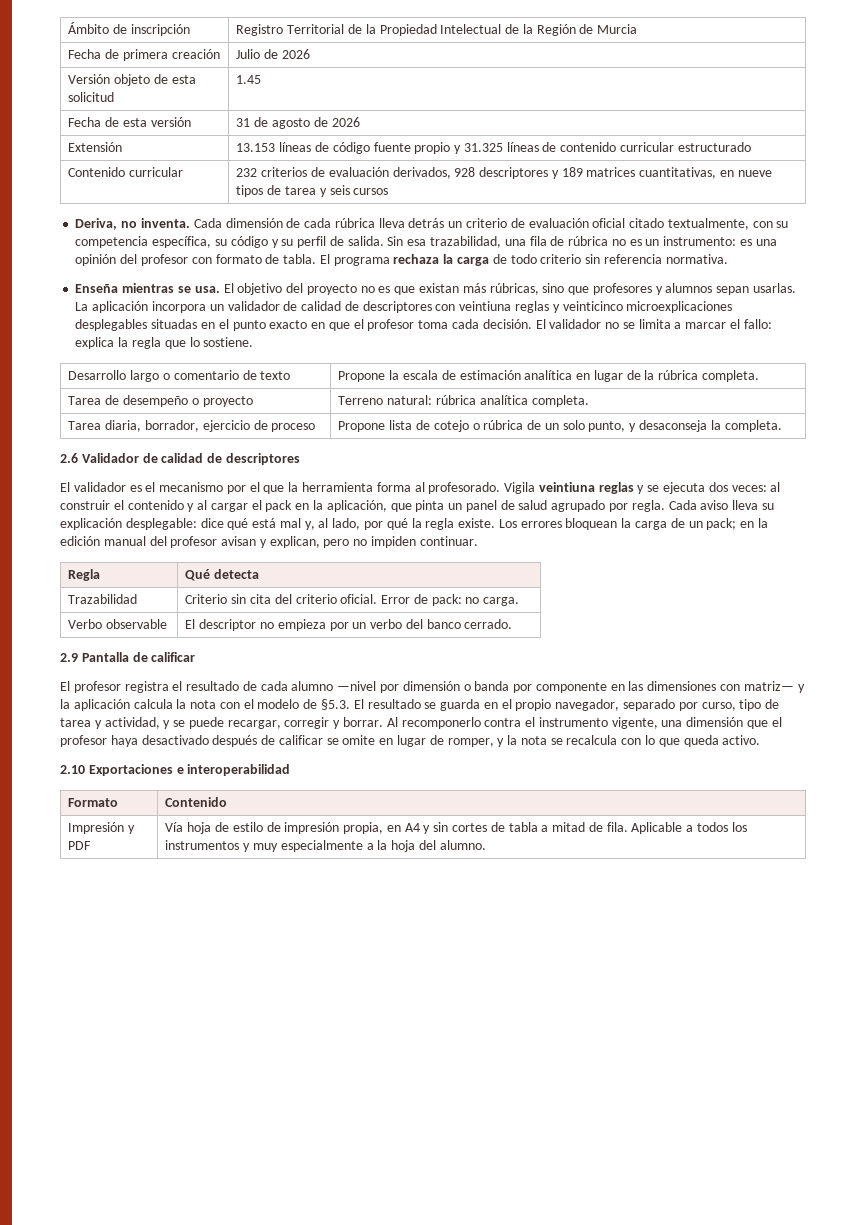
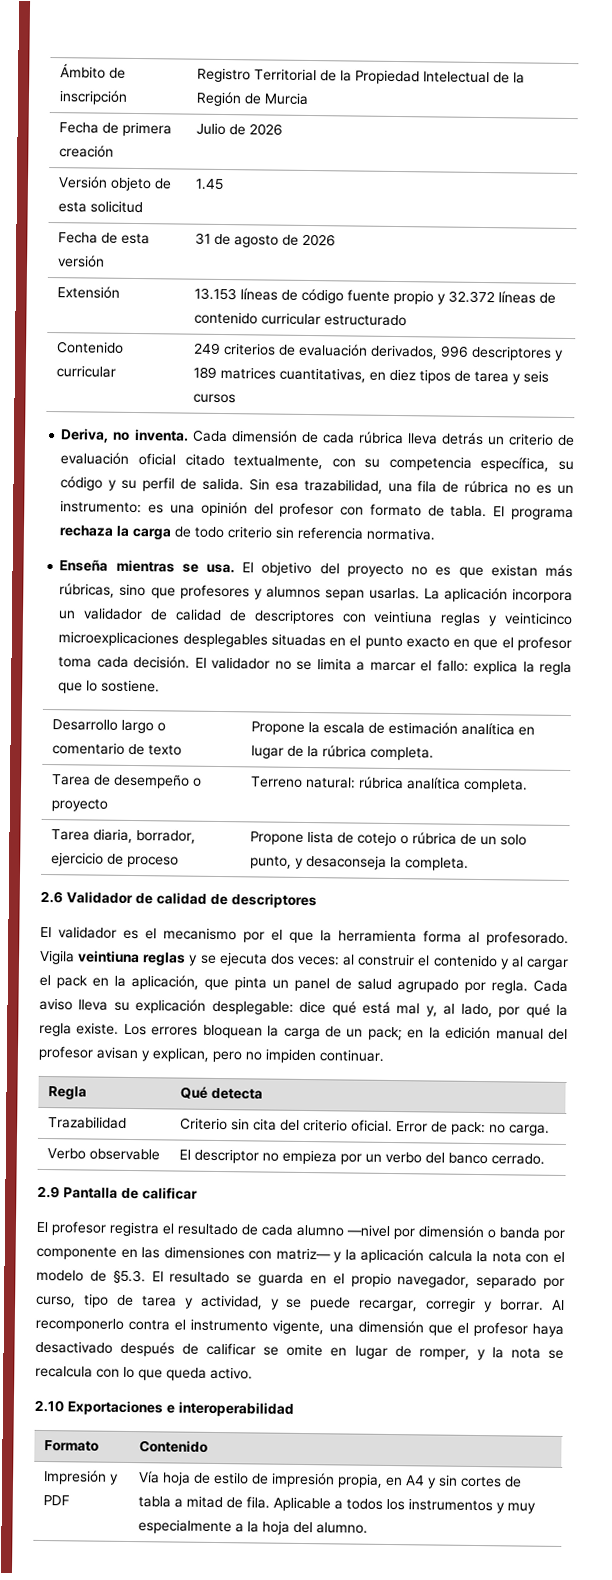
- Extensión | 13.153 líneas de código fuente propio y 31.325 líneas de contenido curricular estructurado
+ Extensión | 13.153 líneas de código fuente propio y 32.372 líneas de contenido curricular estructurado
- Contenido curricular | 232 criterios de evaluación derivados, 928 descriptores y 189 matrices cuantitativas, en nueve tipos de tarea y seis cursos
+ Contenido curricular | 249 criterios de evaluación derivados, 996 descriptores y 189 matrices cuantitativas, en diez tipos de tarea y seis cursos

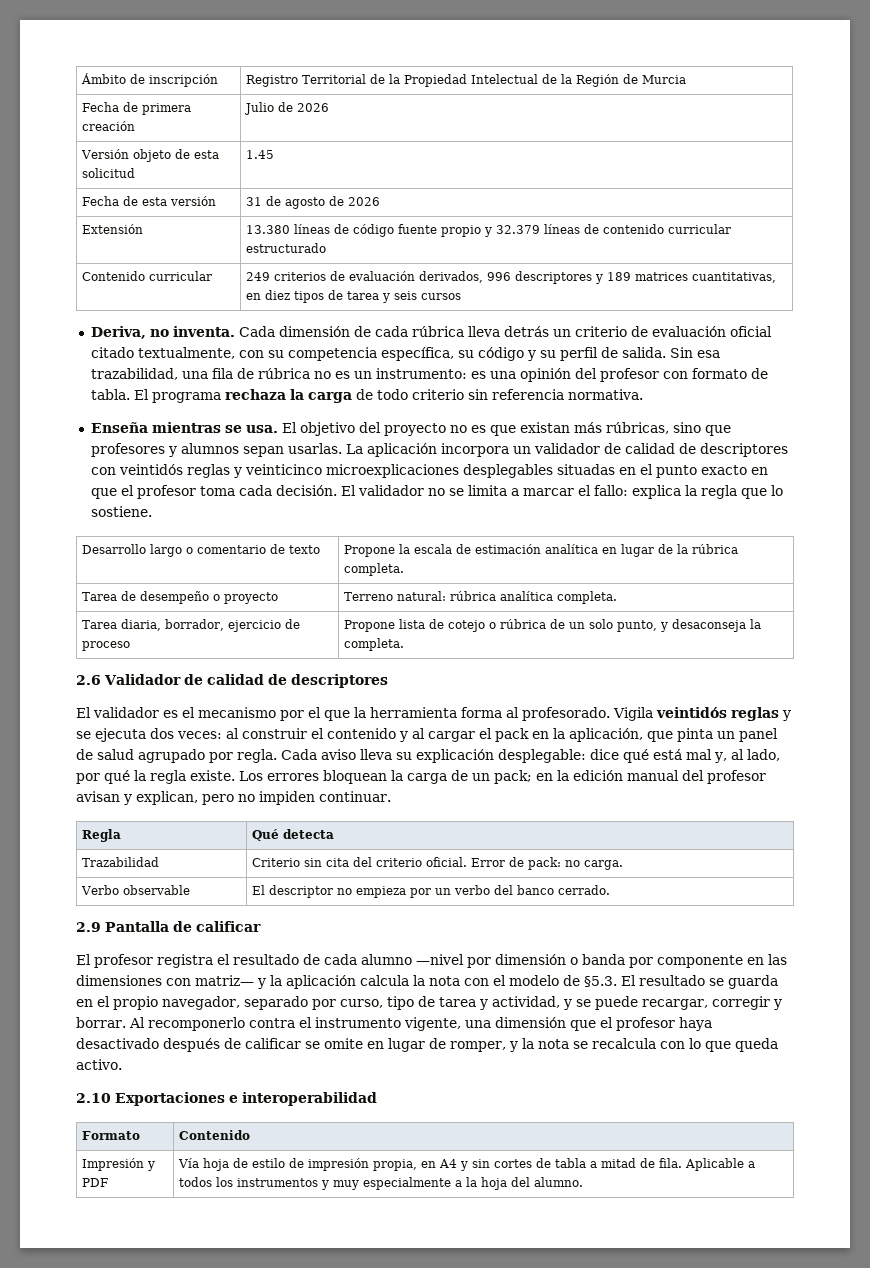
- Extensión | 13.153 líneas de código fuente propio y 32.372 líneas de contenido curricular estructurado
+ Extensión | 13.380 líneas de código fuente propio y 32.379 líneas de contenido curricular estructurado
- La aplicación incorpora un validador de calidad de descriptores con veintiuna reglas y veinticinco microexplicaciones desplegables situadas en el punto exacto en que el profesor toma cada decisión.
+ La aplicación incorpora un validador de calidad de descriptores con veintidós reglas y veinticinco microexplicaciones desplegables situadas en el punto exacto en que el profesor toma cada decisión.
- Vigila veintiuna reglas y se ejecuta dos veces: al construir el contenido y al cargar el pack en la aplicación, que pinta un panel de salud agrupado por regla.
+ Vigila veintidós reglas y se ejecuta dos veces: al construir el contenido y al cargar el pack en la aplicación, que pinta un panel de salud agrupado por regla.

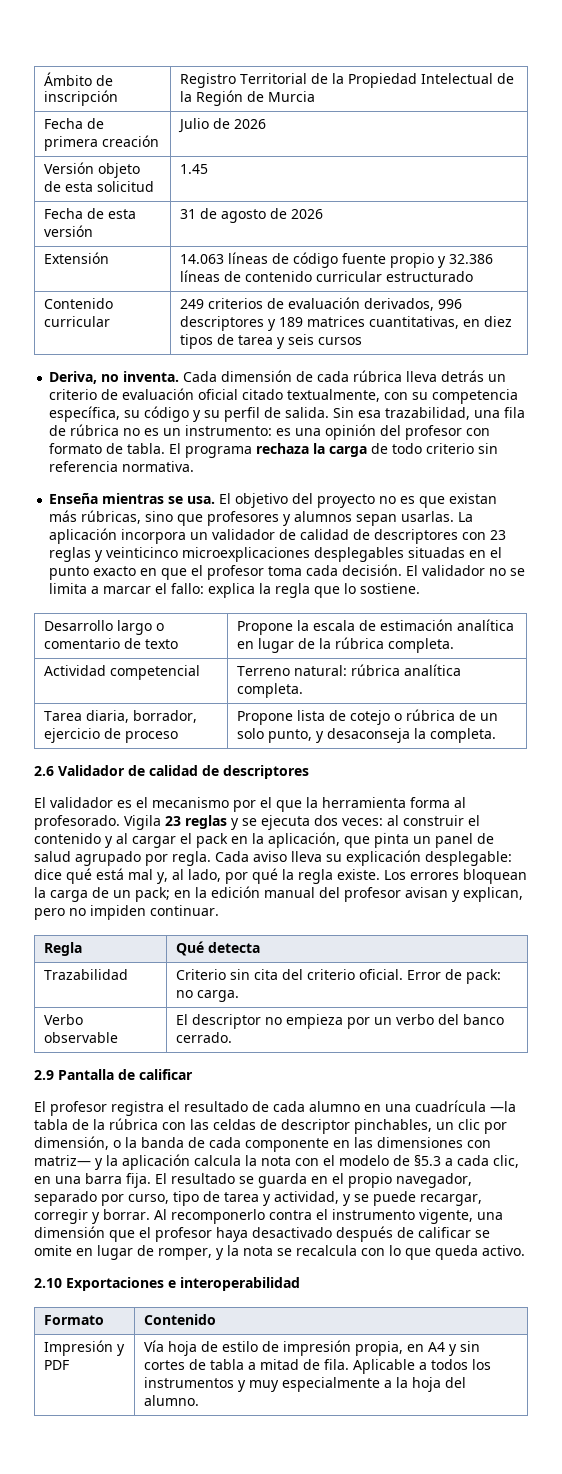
- Extensión | 13.380 líneas de código fuente propio y 32.379 líneas de contenido curricular estructurado
+ Extensión | 14.063 líneas de código fuente propio y 32.386 líneas de contenido curricular estructurado
- La aplicación incorpora un validador de calidad de descriptores con veintidós reglas y veinticinco microexplicaciones desplegables situadas en el punto exacto en que el profesor toma cada decisión.
+ La aplicación incorpora un validador de calidad de descriptores con 23 reglas y veinticinco microexplicaciones desplegables situadas en el punto exacto en que el profesor toma cada decisión.
- Tarea de desempeño o proyecto | Terreno natural: rúbrica analítica completa.
+ Actividad competencial | Terreno natural: rúbrica analítica completa.
- Vigila veintidós reglas y se ejecuta dos veces: al construir el contenido y al cargar el pack en la aplicación, que pinta un panel de salud agrupado por regla.
+ Vigila 23 reglas y se ejecuta dos veces: al construir el contenido y al cargar el pack en la aplicación, que pinta un panel de salud agrupado por regla.
- El profesor registra el resultado de cada alumno —nivel por dimensión o banda por componente en las dimensiones con matriz— y la aplicación calcula la nota con el modelo de §5.3. El resultado se guarda en el propio navegador, separado por curso, tipo de tarea y actividad, y se puede recargar, corregir y borrar.
+ El profesor registra el resultado de cada alumno en una cuadrícula —la tabla de la rúbrica con las celdas de descriptor pinchables, un clic por dimensión, o la banda de cada componente en las dimensiones con matriz— y la aplicación calcula la nota con el modelo de §5.3 a cada clic, en una barra fija. El resultado se guarda en el propio navegador, separado por curso, tipo de tarea y actividad, y se puede recargar, corregir y borrar.

